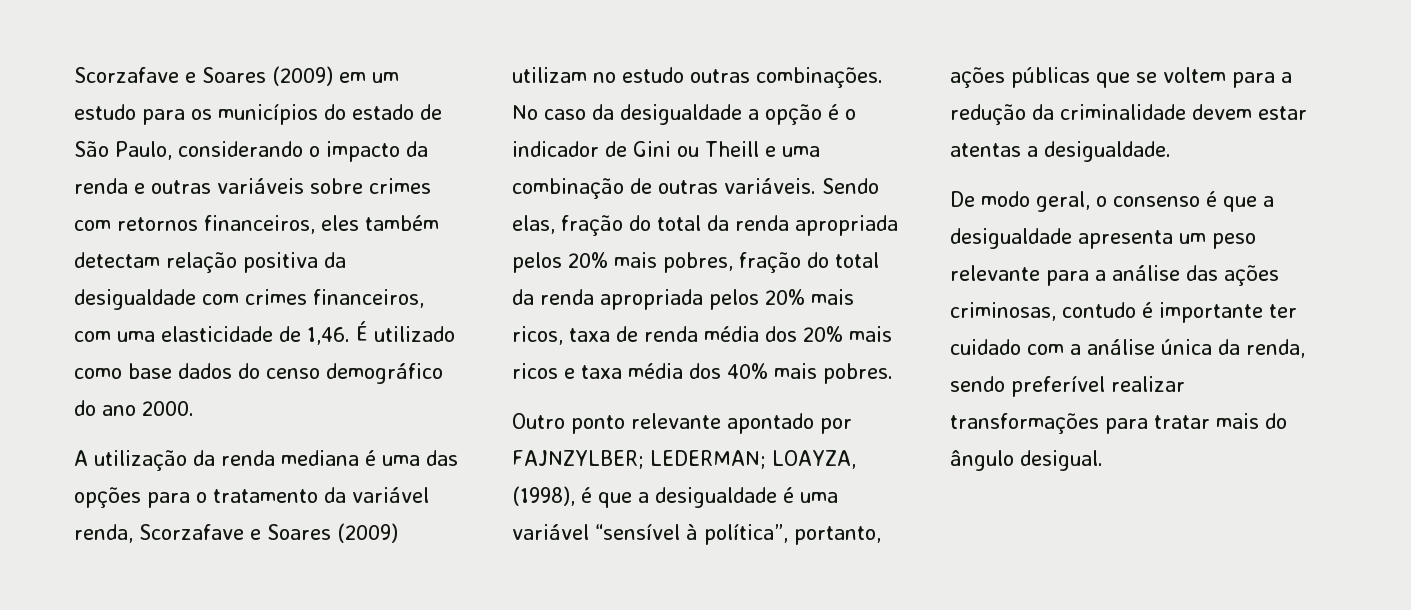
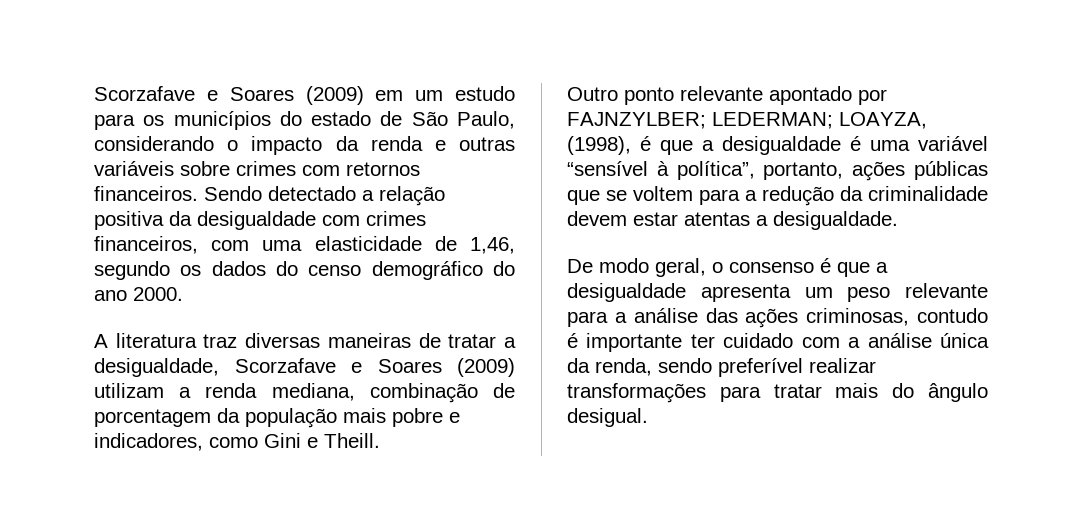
- Scorzafave e Soares (2009) em um estudo para os municípios do estado de São Paulo, considerando o impacto da renda e outras variáveis sobre crimes com retornos financeiros, eles também detectam relação positiva da desigualdade com crimes financeiros, com uma elasticidade de 1,46. É utilizado como base dados do censo demográfico do ano 2000.
+ Scorzafave e Soares (2009) em um estudo para os municípios do estado de São Paulo, considerando o impacto da renda e outras variáveis sobre crimes com retornos financeiros. Sendo detectado a relação positiva da desigualdade com crimes financeiros, com uma elasticidade de 1,46, segundo os dados do censo demográfico do ano 2000.
- A utilização da renda mediana é uma das opções para o tratamento da variável renda, Scorzafave e Soares (2009) utilizam no estudo outras combinações. No caso da desigualdade a opção é o indicador de Gini ou Theill e uma combinação de outras variáveis. Sendo elas, fração do total da renda apropriada pelos 20% mais pobres, fração do total da renda apropriada pelos 20% mais ricos, taxa de renda média dos 20% mais ricos e taxa média dos 40% mais pobres.
+ A literatura traz diversas maneiras de tratar a desigualdade, Scorzafave e Soares (2009) utilizam a renda mediana, combinação de porcentagem da população mais pobre e indicadores, como Gini e Theill.

